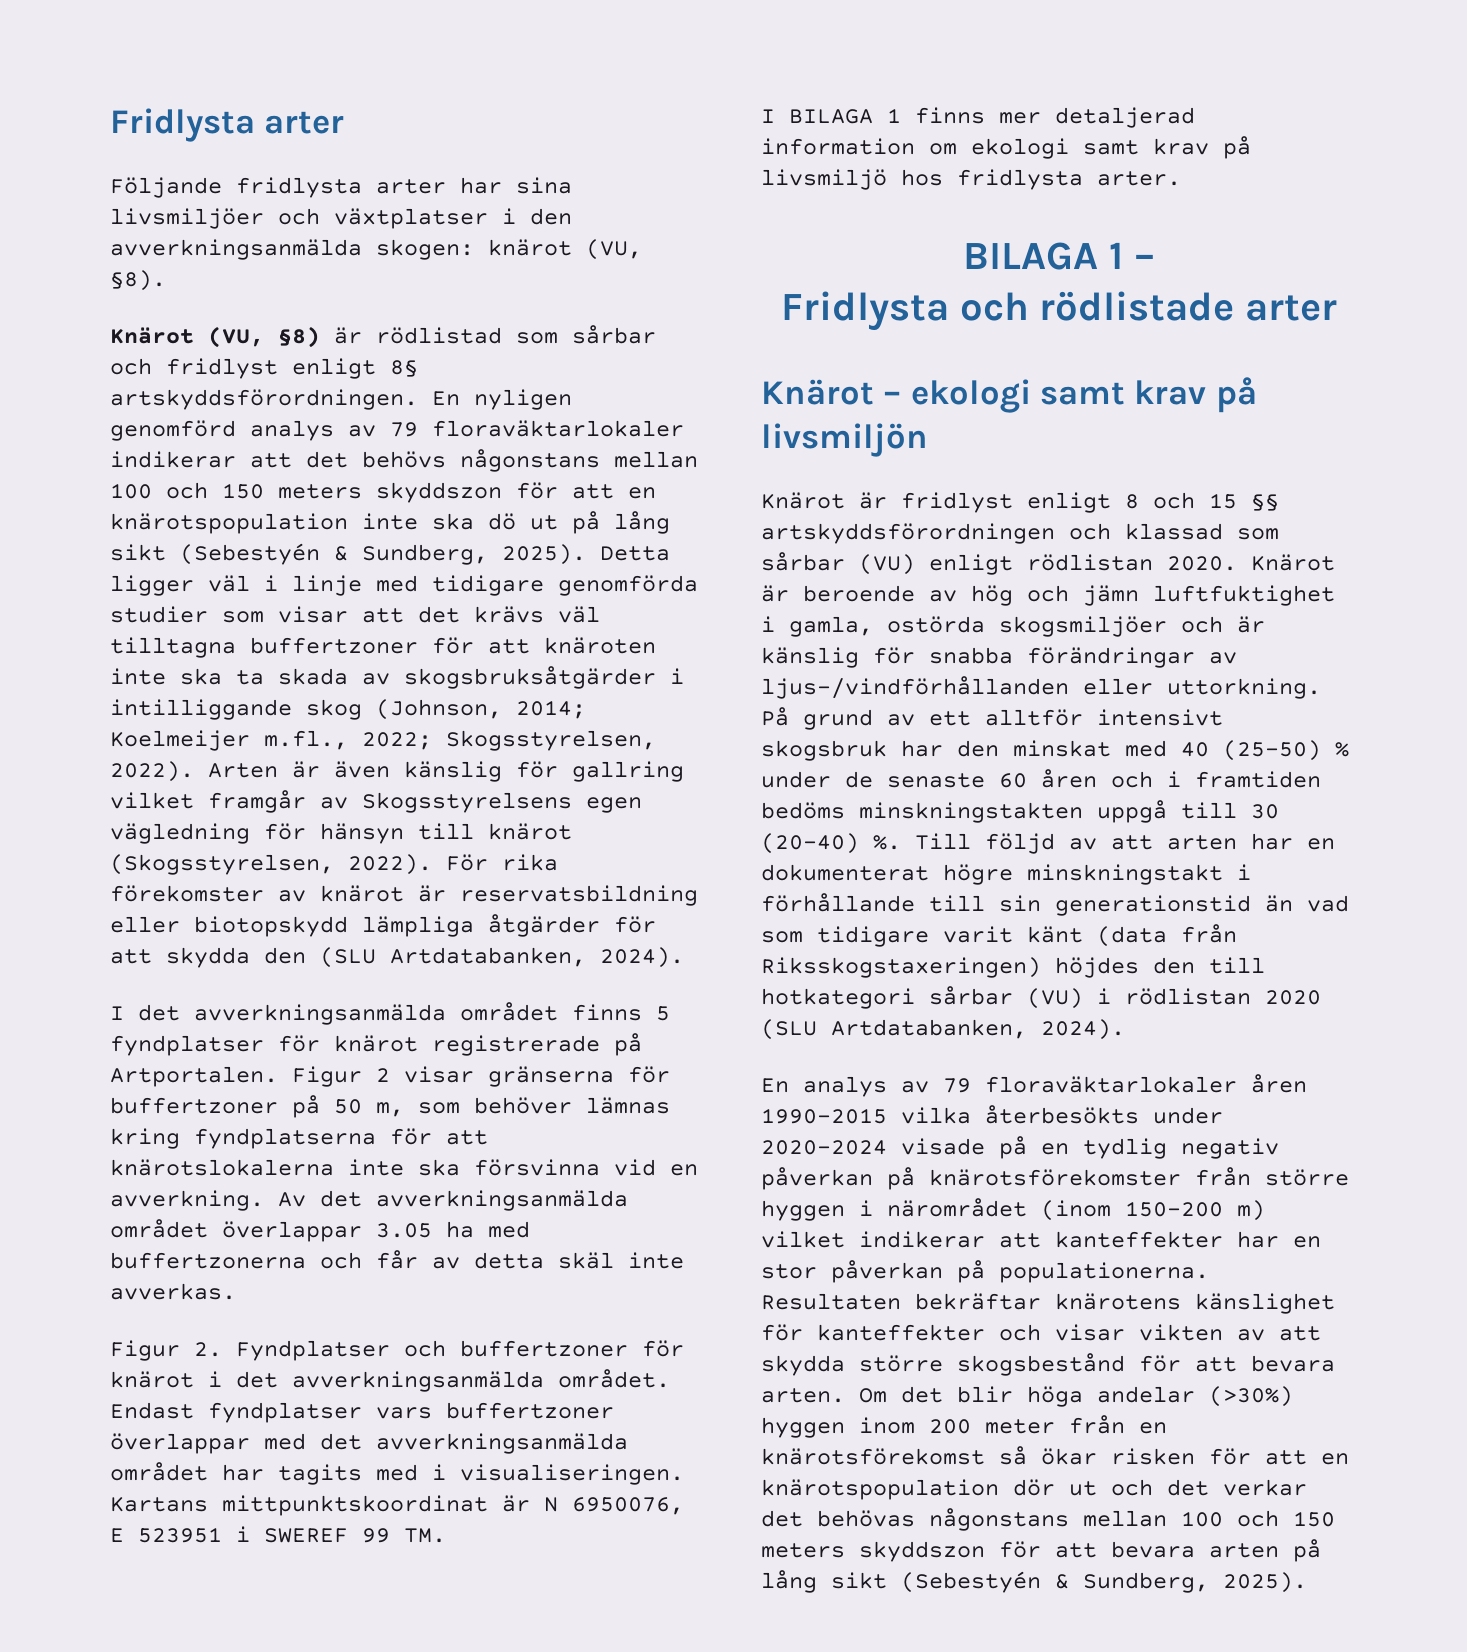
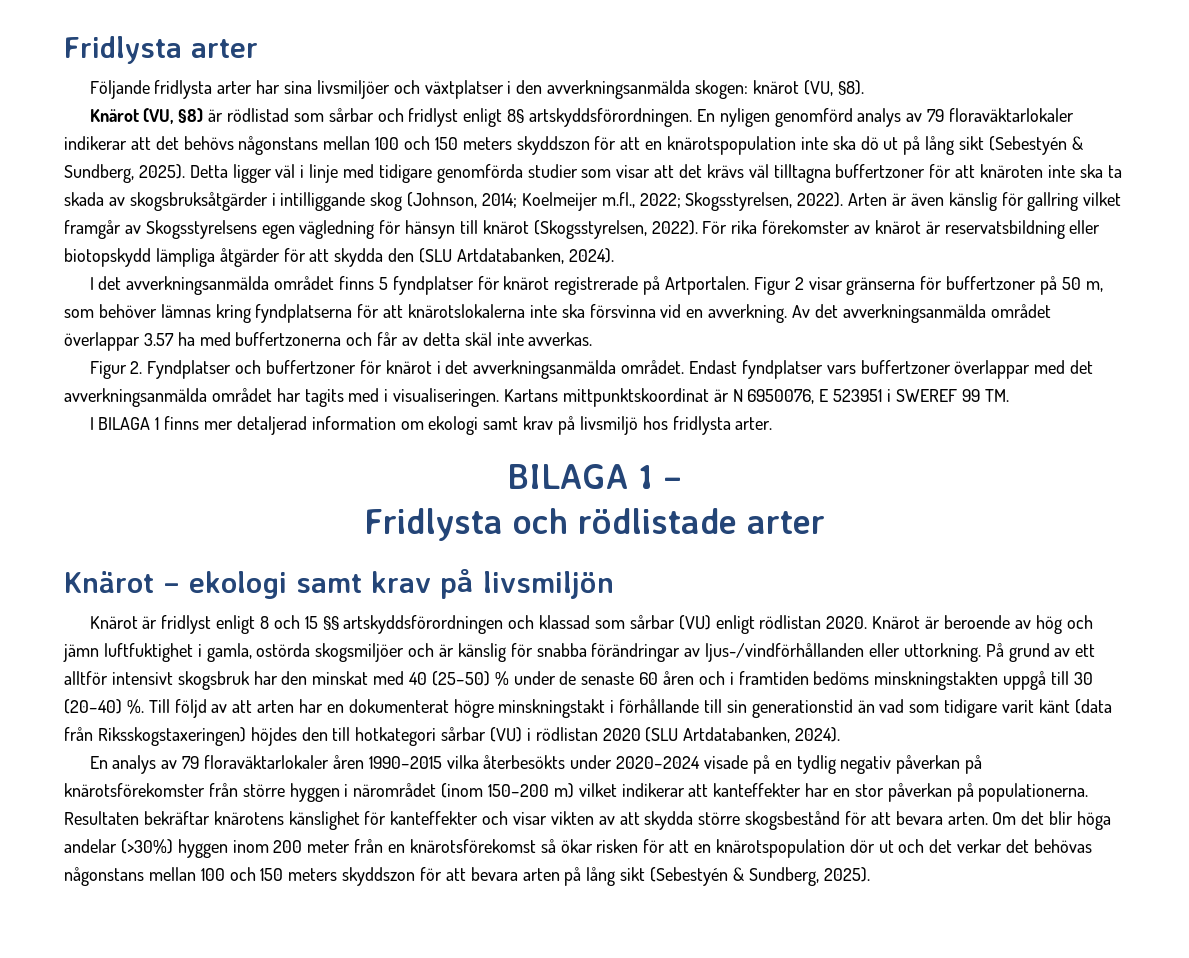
- Av det avverkningsanmälda området överlappar 3.05 ha med buffertzonerna och får av detta skäl inte avverkas.
+ Av det avverkningsanmälda området överlappar 3.57 ha med buffertzonerna och får av detta skäl inte avverkas.

